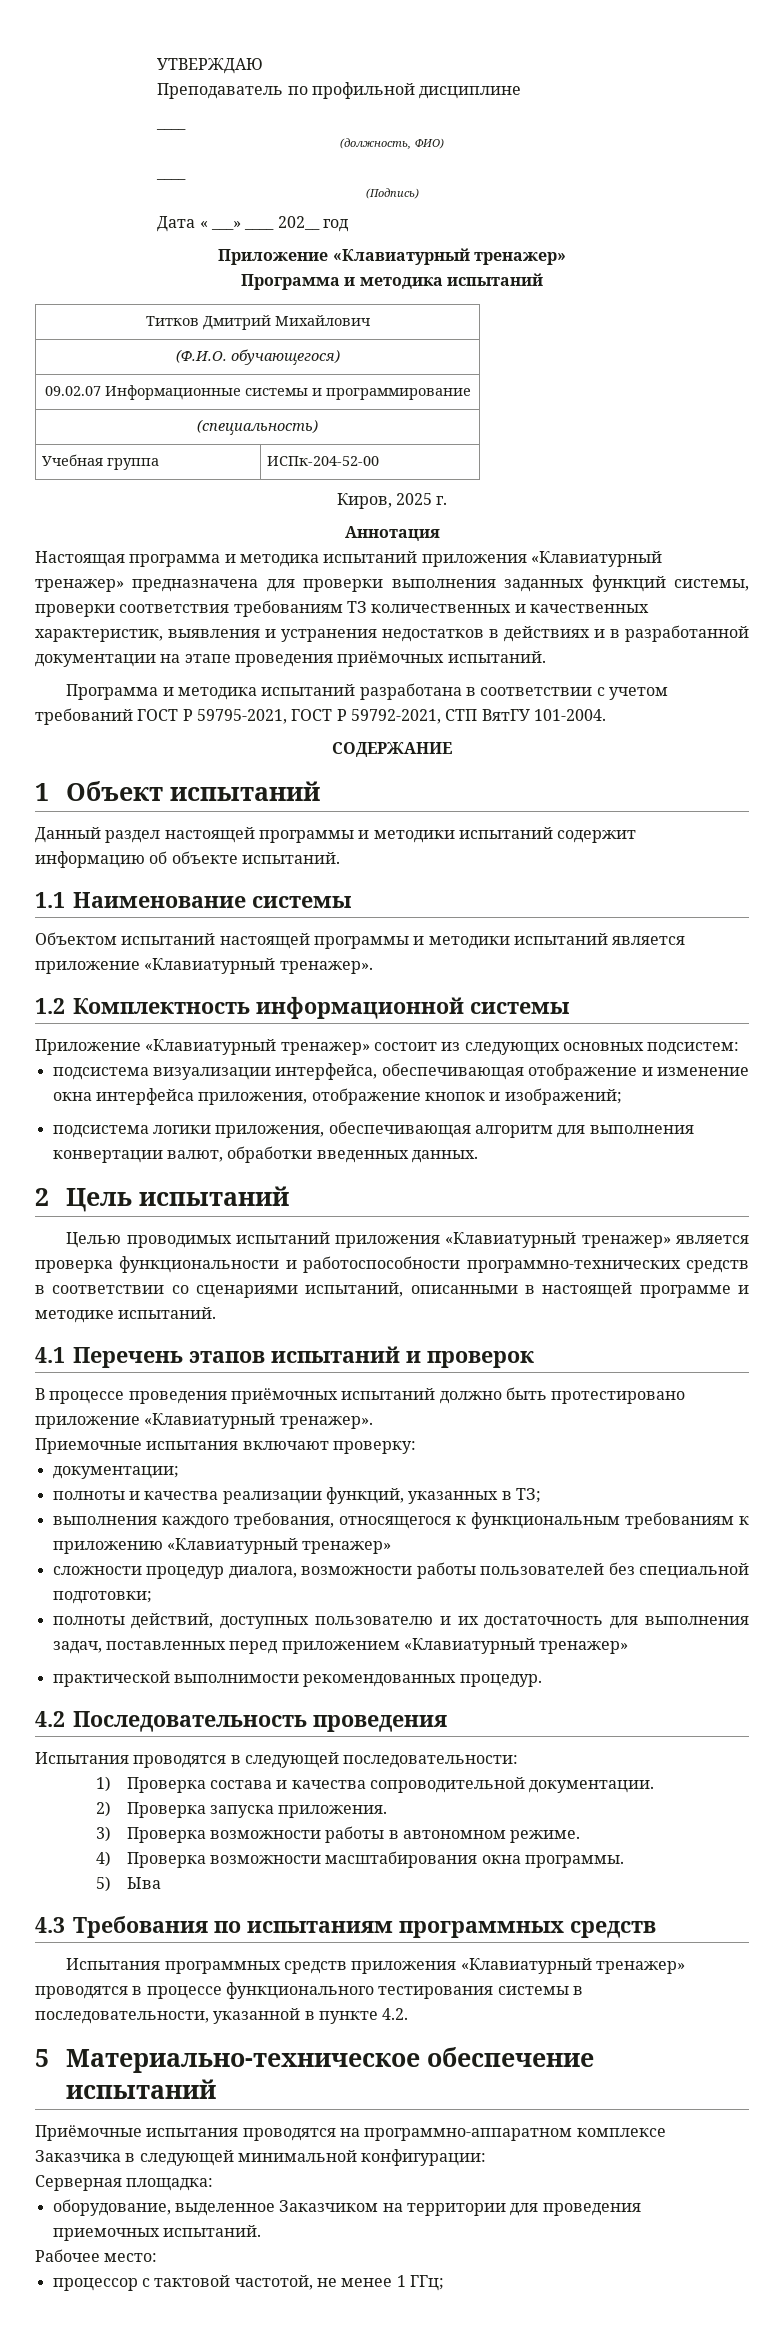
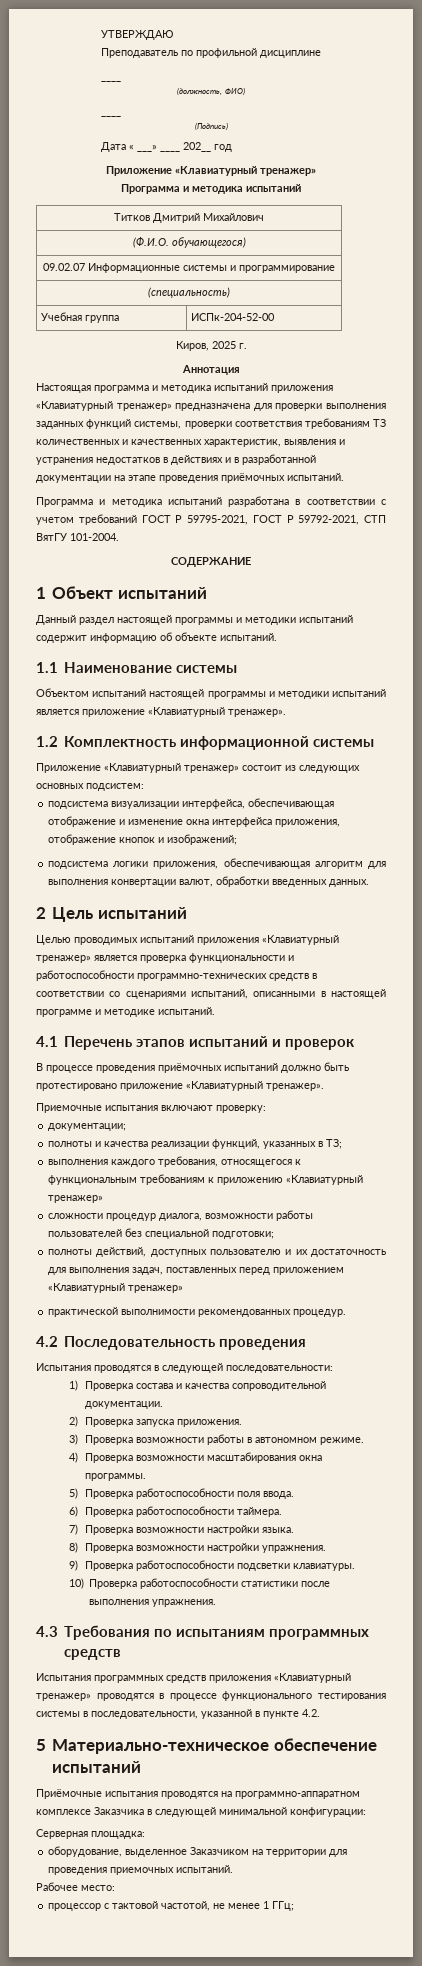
- 5) Ыва
+ 5) Проверка работоспособности поля ввода.
+ 6) Проверка работоспособности таймера.
+ 7) Проверка возможности настройки языка.
+ 8) Проверка возможности настройки упражнения.
+ 9) Проверка работоспособности подсветки клавиатуры.
+ 10) Проверка работоспособности статистики после выполнения упражнения.

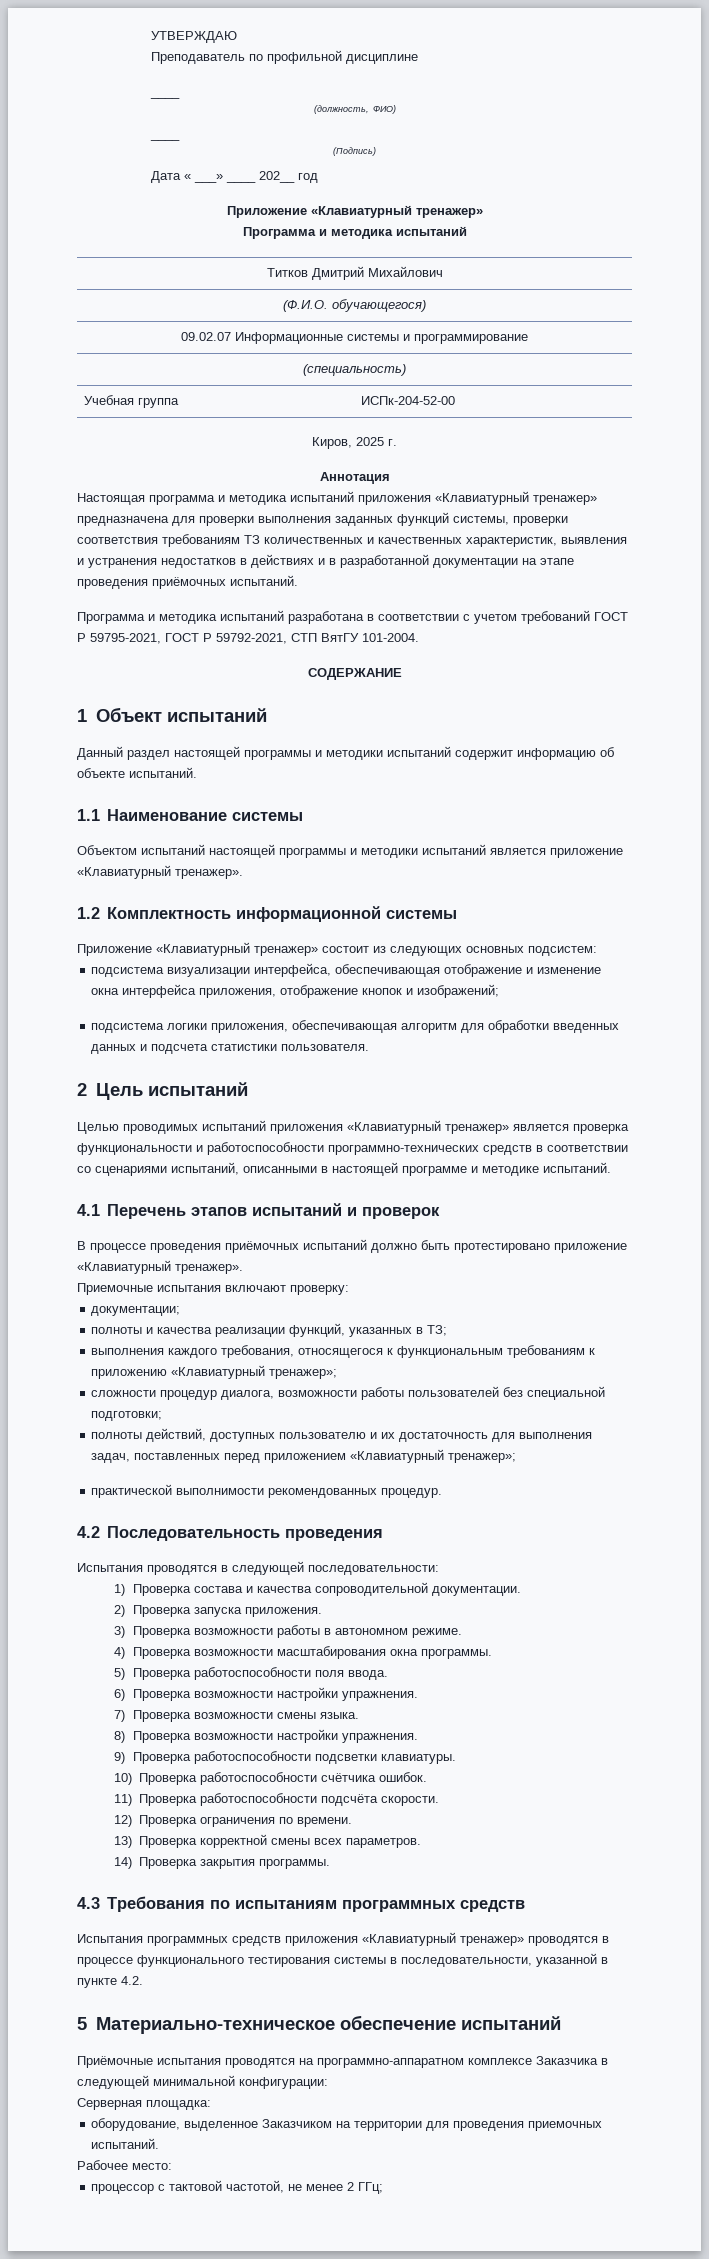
- подсистема логики приложения, обеспечивающая алгоритм для выполнения конвертации валют, обработки введенных данных.
+ подсистема логики приложения, обеспечивающая алгоритм для обработки введенных данных и подсчета статистики пользователя.
- выполнения каждого требования, относящегося к функциональным требованиям к приложению «Клавиатурный тренажер»
+ выполнения каждого требования, относящегося к функциональным требованиям к приложению «Клавиатурный тренажер»;
- полноты действий, доступных пользователю и их достаточность для выполнения задач, поставленных перед приложением «Клавиатурный тренажер»
+ полноты действий, доступных пользователю и их достаточность для выполнения задач, поставленных перед приложением «Клавиатурный тренажер»;
- 6) Проверка работоспособности таймера.
+ 6) Проверка возможности настройки упражнения.
- 7) Проверка возможности настройки языка.
+ 7) Проверка возможности смены языка.
- 10) Проверка работоспособности статистики после выполнения упражнения.
+ 10) Проверка работоспособности счётчика ошибок.
+ 11) Проверка работоспособности подсчёта скорости.
+ 12) Проверка ограничения по времени.
+ 13) Проверка корректной смены всех параметров.
+ 14) Проверка закрытия программы.
- процессор с тактовой частотой, не менее 1 ГГц;
+ процессор с тактовой частотой, не менее 2 ГГц;

